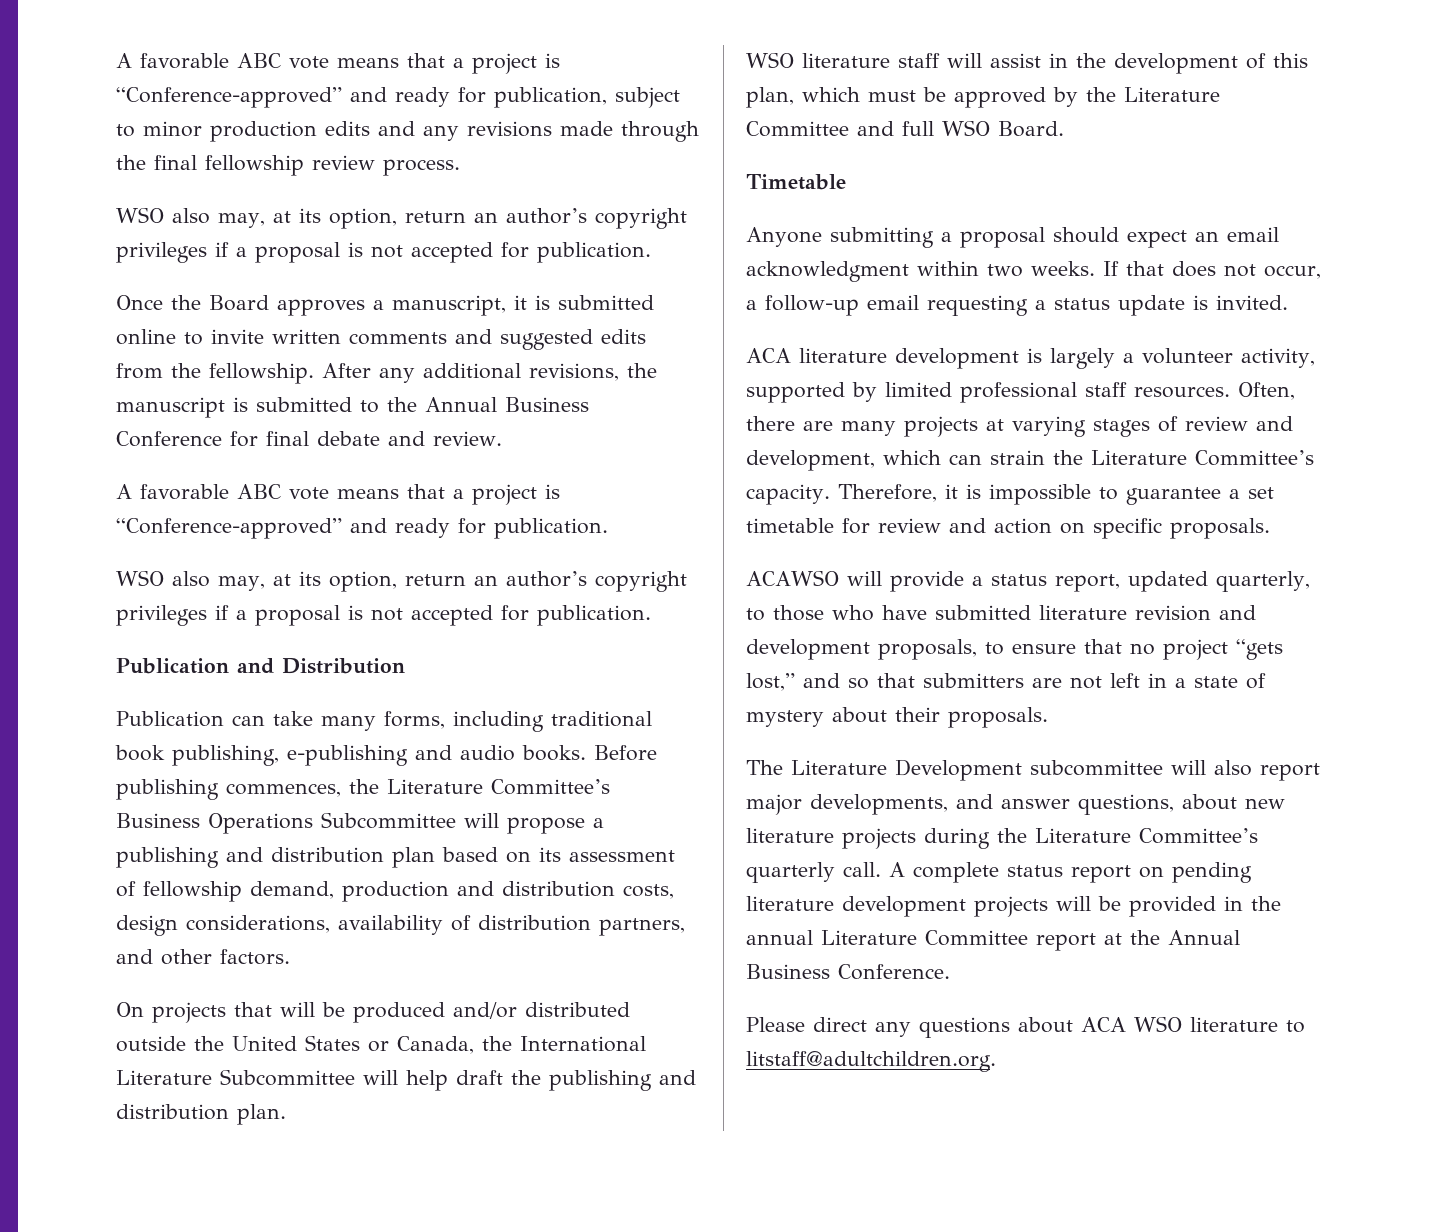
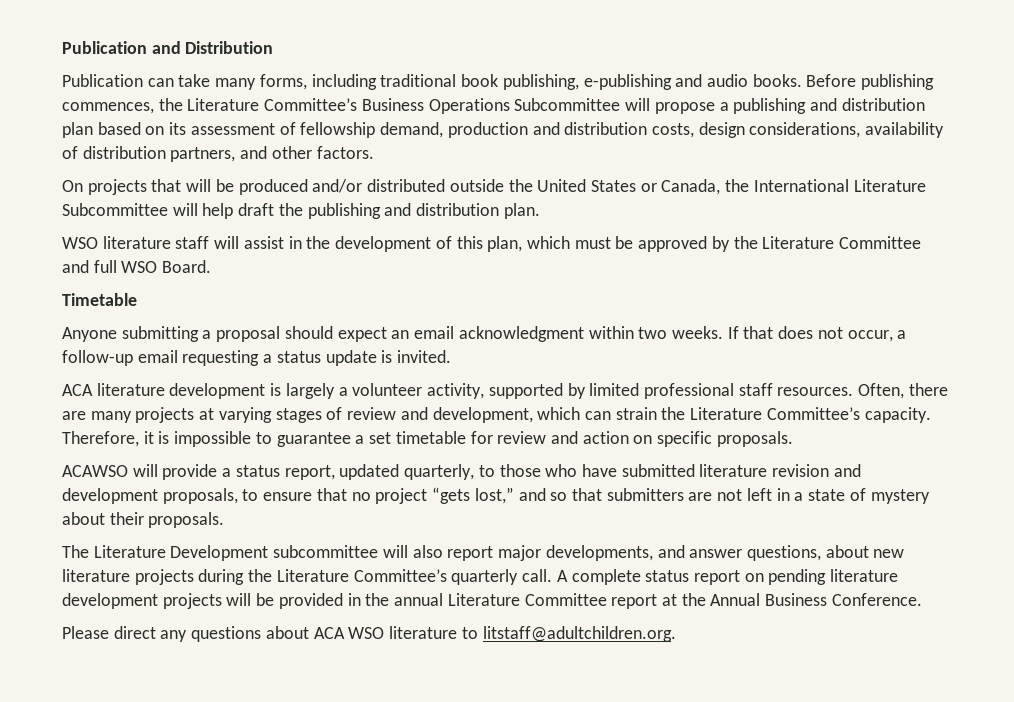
- A favorable ABC vote means that a project is “Conference-approved” and ready for publication, subject to minor production edits and any revisions made through the final fellowship review process.
- WSO also may, at its option, return an author’s copyright privileges if a proposal is not accepted for publication.
- Once the Board approves a manuscript, it is submitted online to invite written comments and suggested edits from the fellowship. After any additional revisions, the manuscript is submitted to the Annual Business Conference for final debate and review.
- A favorable ABC vote means that a project is “Conference-approved” and ready for publication.
- WSO also may, at its option, return an author’s copyright privileges if a proposal is not accepted for publication.

